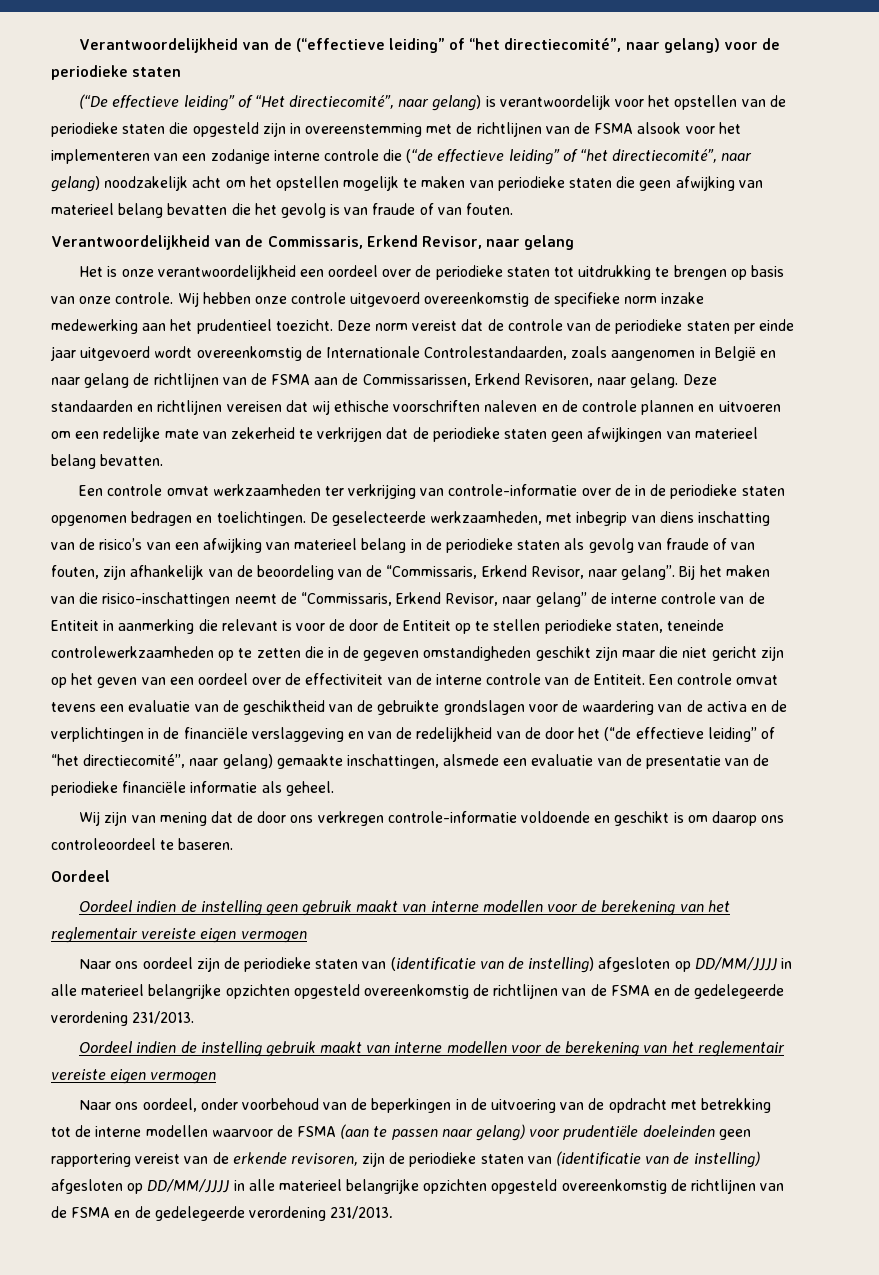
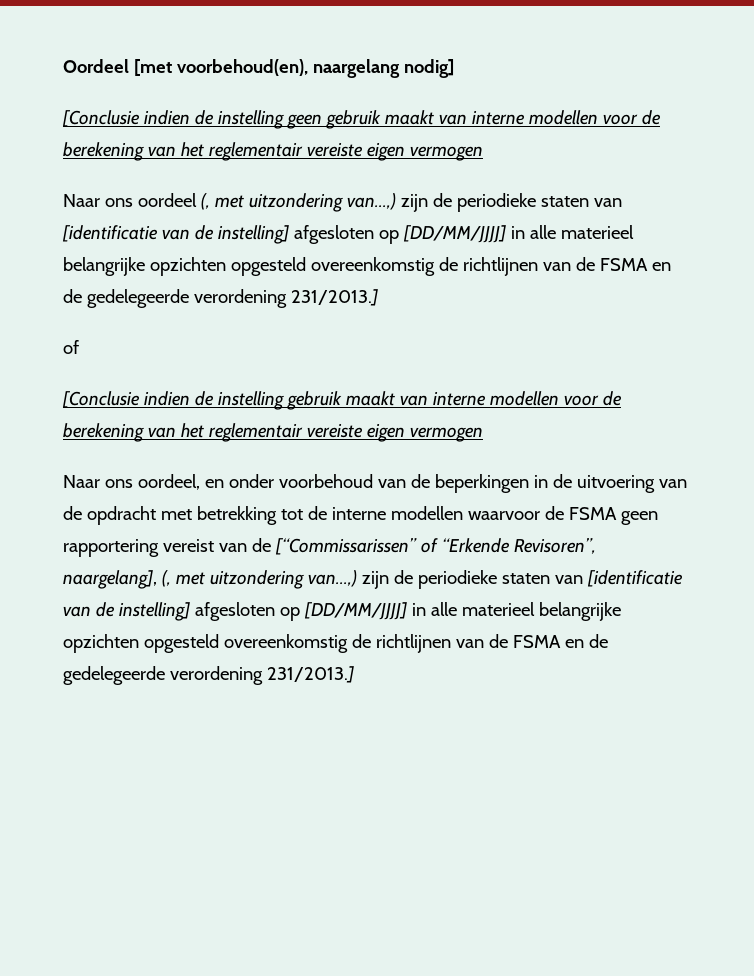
- Verantwoordelijkheid van de (“effectieve leiding” of “het directiecomité”, naar gelang) voor de periodieke staten
- (“De effectieve leiding” of “Het directiecomité”, naar gelang) is verantwoordelijk voor het opstellen van de periodieke staten die opgesteld zijn in overeenstemming met de richtlijnen van de FSMA alsook voor het implementeren van een zodanige interne controle die (“de effectieve leiding” of “het directiecomité”, naar gelang) noodzakelijk acht om het opstellen mogelijk te maken van periodieke staten die geen afwijking van materieel belang bevatten die het gevolg is van fraude of van fouten.
- Verantwoordelijkheid van de Commissaris, Erkend Revisor, naar gelang
- Het is onze verantwoordelijkheid een oordeel over de periodieke staten tot uitdrukking te brengen op basis van onze controle. Wij hebben onze controle uitgevoerd overeenkomstig de specifieke norm inzake medewerking aan het prudentieel toezicht. Deze norm vereist dat de controle van de periodieke staten per einde jaar uitgevoerd wordt overeenkomstig de Internationale Controlestandaarden, zoals aangenomen in België en naar gelang de richtlijnen van de FSMA aan de Commissarissen, Erkend Revisoren, naar gelang. Deze standaarden en richtlijnen vereisen dat wij ethische voorschriften naleven en de controle plannen en uitvoeren om een redelijke mate van zekerheid te verkrijgen dat de periodieke staten geen afwijkingen van materieel belang bevatten.
- Een controle omvat werkzaamheden ter verkrijging van controle-informatie over de in de periodieke staten opgenomen bedragen en toelichtingen. De geselecteerde werkzaamheden, met inbegrip van diens inschatting van de risico’s van een afwijking van materieel belang in de periodieke staten als gevolg van fraude of van fouten, zijn afhankelijk van de beoordeling van de “Commissaris, Erkend Revisor, naar gelang”. Bij het maken van die risico-inschattingen neemt de “Commissaris, Erkend Revisor, naar gelang” de interne controle van de Entiteit in aanmerking die relevant is voor de door de Entiteit op te stellen periodieke staten, teneinde controlewerkzaamheden op te zetten die in de gegeven omstandigheden geschikt zijn maar die niet gericht zijn op het geven van een oordeel over de effectiviteit van de interne controle van de Entiteit. Een controle omvat tevens een evaluatie van de geschiktheid van de gebruikte grondslagen voor de waardering van de activa en de verplichtingen in de financiële verslaggeving en van de redelijkheid van de door het (“de effectieve leiding” of “het directiecomité”, naar gelang) gemaakte inschattingen, alsmede een evaluatie van de presentatie van de periodieke financiële informatie als geheel.
- Wij zijn van mening dat de door ons verkregen controle-informatie voldoende en geschikt is om daarop ons controleoordeel te baseren.
- Oordeel
- Oordeel indien de instelling geen gebruik maakt van interne modellen voor de berekening van het reglementair vereiste eigen vermogen
+ Oordeel [met voorbehoud(en), naargelang nodig]
+ [Conclusie indien de instelling geen gebruik maakt van interne modellen voor de berekening van het reglementair vereiste eigen vermogen
- Naar ons oordeel zijn de periodieke staten van (identificatie van de instelling) afgesloten op DD/MM/JJJJ in alle materieel belangrijke opzichten opgesteld overeenkomstig de richtlijnen van de FSMA en de gedelegeerde verordening 231/2013.
- Oordeel indien de instelling gebruik maakt van interne modellen voor de berekening van het reglementair vereiste eigen vermogen
+ Naar ons oordeel (, met uitzondering van...,) zijn de periodieke staten van [identificatie van de instelling] afgesloten op [DD/MM/JJJJ] in alle materieel belangrijke opzichten opgesteld overeenkomstig de richtlijnen van de FSMA en de gedelegeerde verordening 231/2013.]
+ of
+ [Conclusie indien de instelling gebruik maakt van interne modellen voor de berekening van het reglementair vereiste eigen vermogen
- Naar ons oordeel, onder voorbehoud van de beperkingen in de uitvoering van de opdracht met betrekking tot de interne modellen waarvoor de FSMA (aan te passen naar gelang) voor prudentiële doeleinden geen rapportering vereist van de erkende revisoren, zijn de periodieke staten van (identificatie van de instelling) afgesloten op DD/MM/JJJJ in alle materieel belangrijke opzichten opgesteld overeenkomstig de richtlijnen van de FSMA en de gedelegeerde verordening 231/2013.
+ Naar ons oordeel, en onder voorbehoud van de beperkingen in de uitvoering van de opdracht met betrekking tot de interne modellen waarvoor de FSMA geen rapportering vereist van de [“Commissarissen” of “Erkende Revisoren”, naargelang], (, met uitzondering van...,) zijn de periodieke staten van [identificatie van de instelling] afgesloten op [DD/MM/JJJJ] in alle materieel belangrijke opzichten opgesteld overeenkomstig de richtlijnen van de FSMA en de gedelegeerde verordening 231/2013.]

